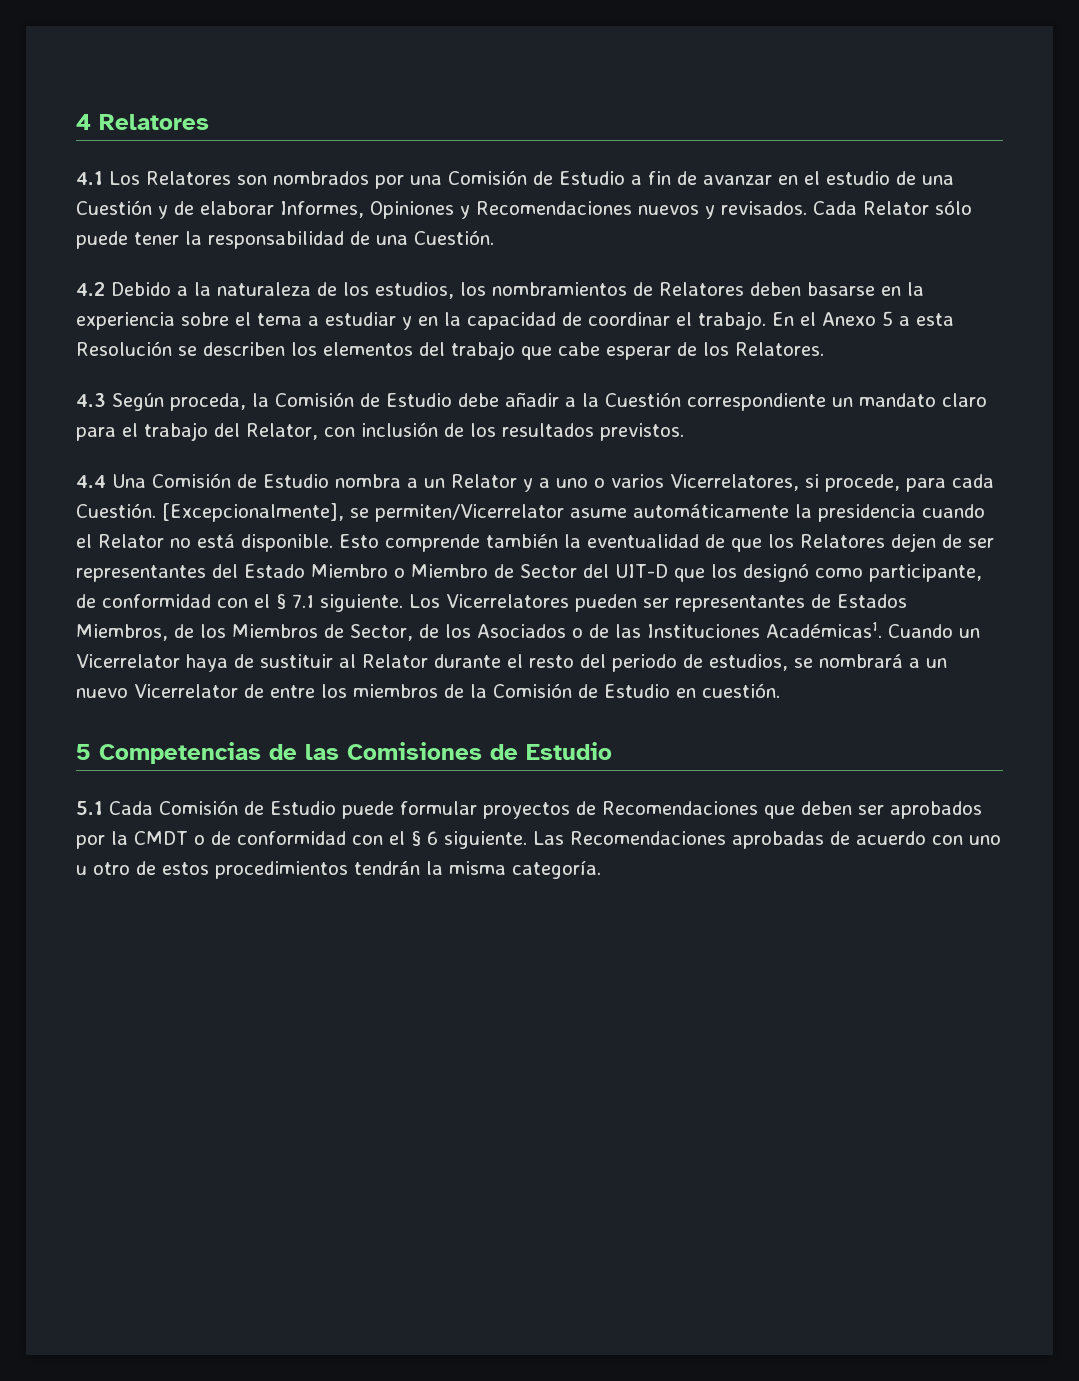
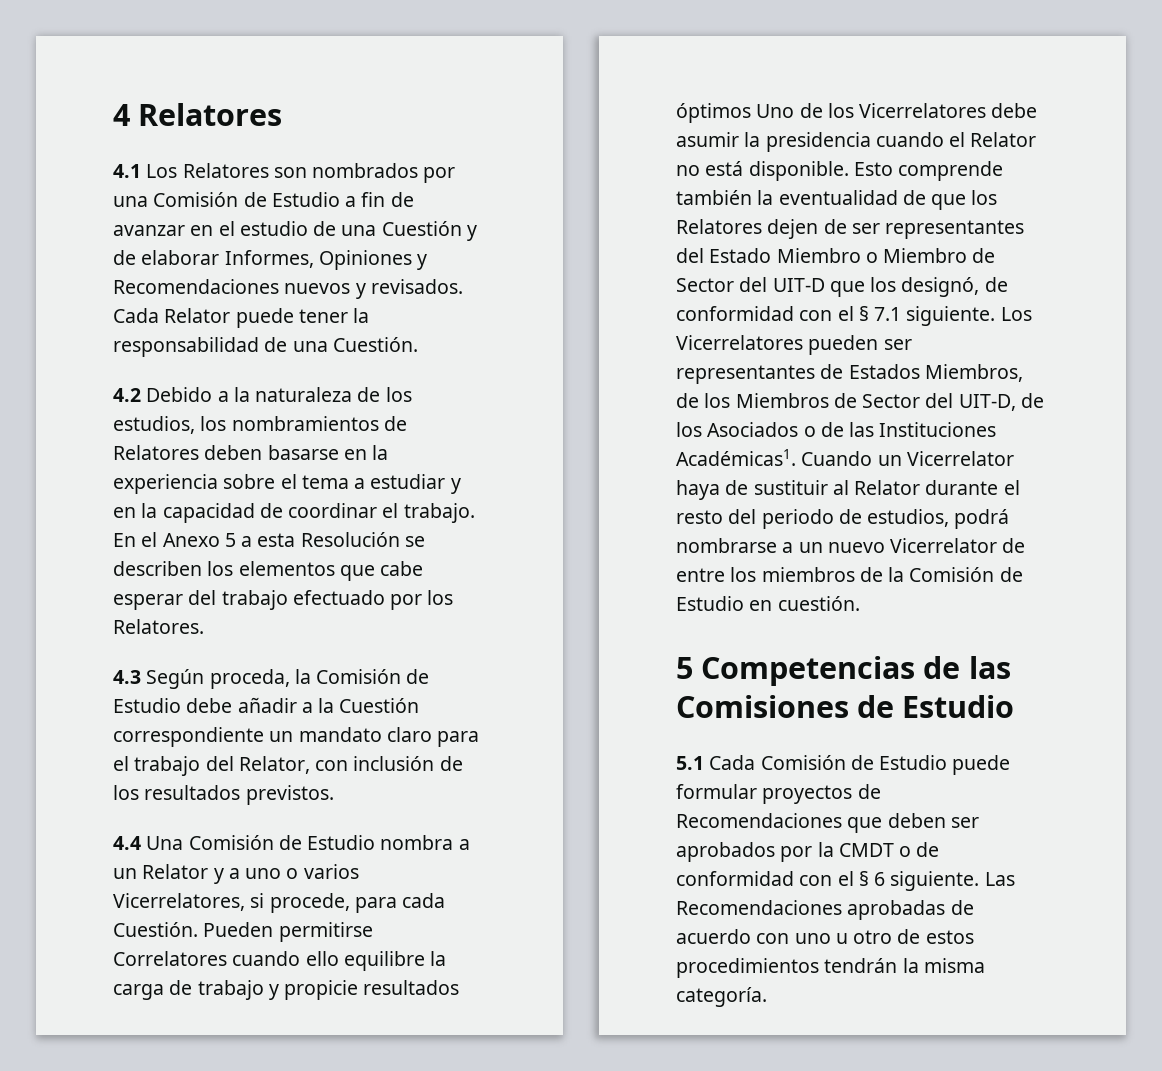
- Cada Relator sólo puede tener la responsabilidad de una Cuestión.
+ Cada Relator puede tener la responsabilidad de una Cuestión.
- En el Anexo 5 a esta Resolución se describen los elementos del trabajo que cabe esperar de los Relatores.
+ En el Anexo 5 a esta Resolución se describen los elementos que cabe esperar del trabajo efectuado por los Relatores.
- [Excepcionalmente], se permiten/Vicerrelator asume automáticamente la presidencia cuando el Relator no está disponible.
+ Pueden permitirse Correlatores cuando ello equilibre la carga de trabajo y propicie resultados óptimos Uno de los Vicerrelatores debe asumir la presidencia cuando el Relator no está disponible.
- Esto comprende también la eventualidad de que los Relatores dejen de ser representantes del Estado Miembro o Miembro de Sector del UIT-D que los designó como participante, de conformidad con el § 7.1 siguiente.
+ Esto comprende también la eventualidad de que los Relatores dejen de ser representantes del Estado Miembro o Miembro de Sector del UIT-D que los designó, de conformidad con el § 7.1 siguiente.
- Los Vicerrelatores pueden ser representantes de Estados Miembros, de los Miembros de Sector, de los Asociados o de las Instituciones Académicas1.
+ Los Vicerrelatores pueden ser representantes de Estados Miembros, de los Miembros de Sector del UIT-D, de los Asociados o de las Instituciones Académicas1.
- Cuando un Vicerrelator haya de sustituir al Relator durante el resto del periodo de estudios, se nombrará a un nuevo Vicerrelator de entre los miembros de la Comisión de Estudio en cuestión.
+ Cuando un Vicerrelator haya de sustituir al Relator durante el resto del periodo de estudios, podrá nombrarse a un nuevo Vicerrelator de entre los miembros de la Comisión de Estudio en cuestión.

